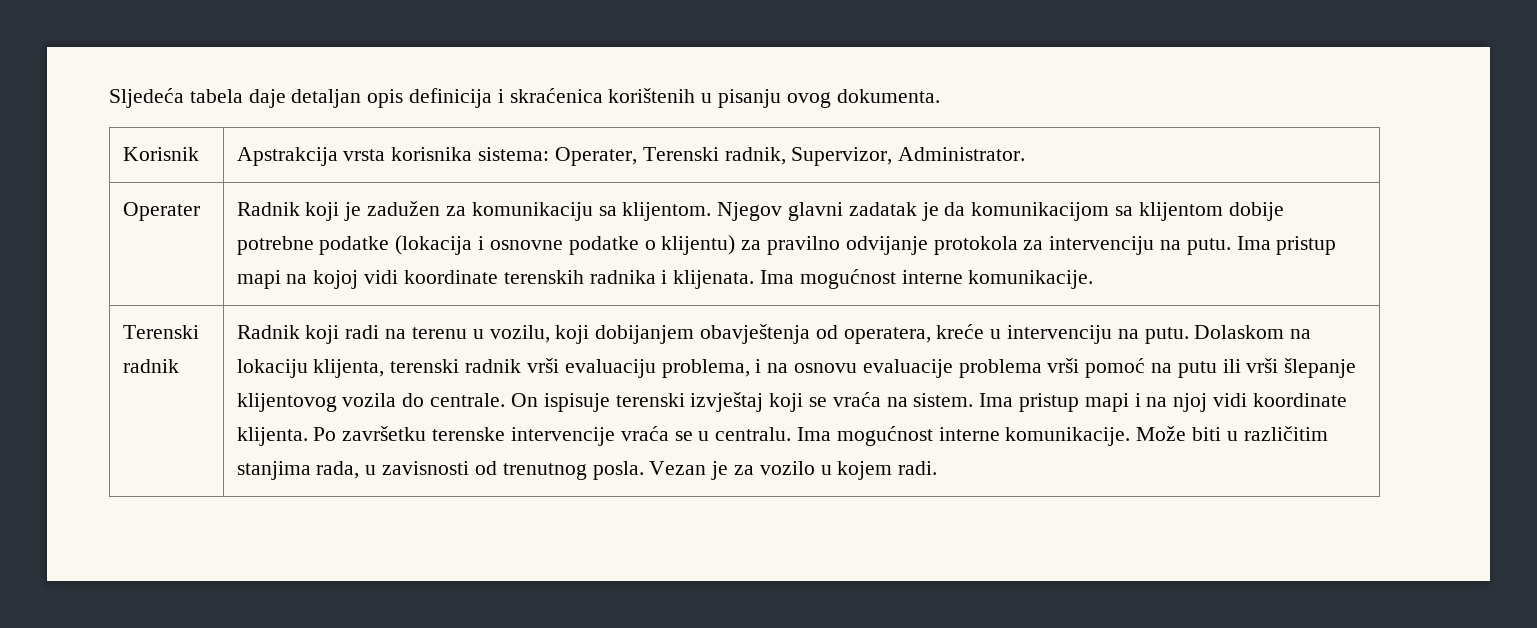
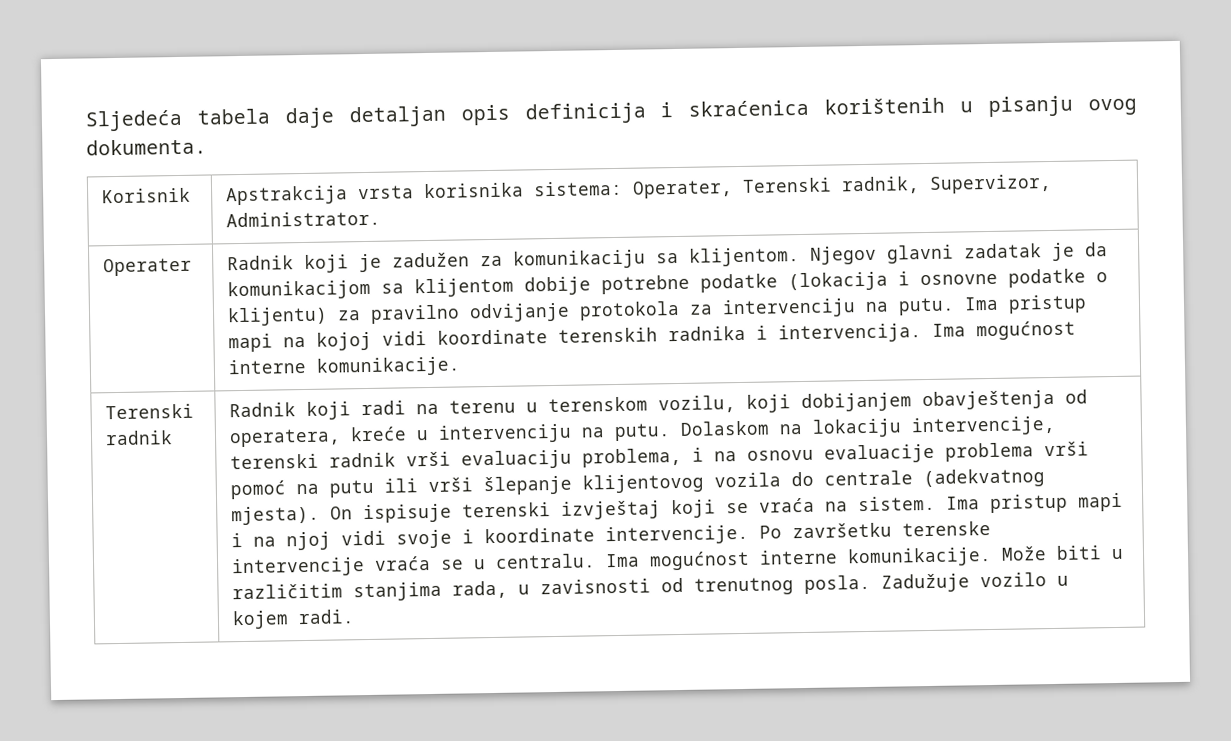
- Ima pristup mapi na kojoj vidi koordinate terenskih radnika i klijenata.
+ Ima pristup mapi na kojoj vidi koordinate terenskih radnika i intervencija.
- Radnik koji radi na terenu u vozilu, koji dobijanjem obavještenja od operatera, kreće u intervenciju na putu.
+ Radnik koji radi na terenu u terenskom vozilu, koji dobijanjem obavještenja od operatera, kreće u intervenciju na putu.
- Dolaskom na lokaciju klijenta, terenski radnik vrši evaluaciju problema, i na osnovu evaluacije problema vrši pomoć na putu ili vrši šlepanje klijentovog vozila do centrale.
+ Dolaskom na lokaciju intervencije, terenski radnik vrši evaluaciju problema, i na osnovu evaluacije problema vrši pomoć na putu ili vrši šlepanje klijentovog vozila do centrale (adekvatnog mjesta).
- Ima pristup mapi i na njoj vidi koordinate klijenta.
+ Ima pristup mapi i na njoj vidi svoje i koordinate intervencije.
- Vezan je za vozilo u kojem radi.
+ Zadužuje vozilo u kojem radi.

